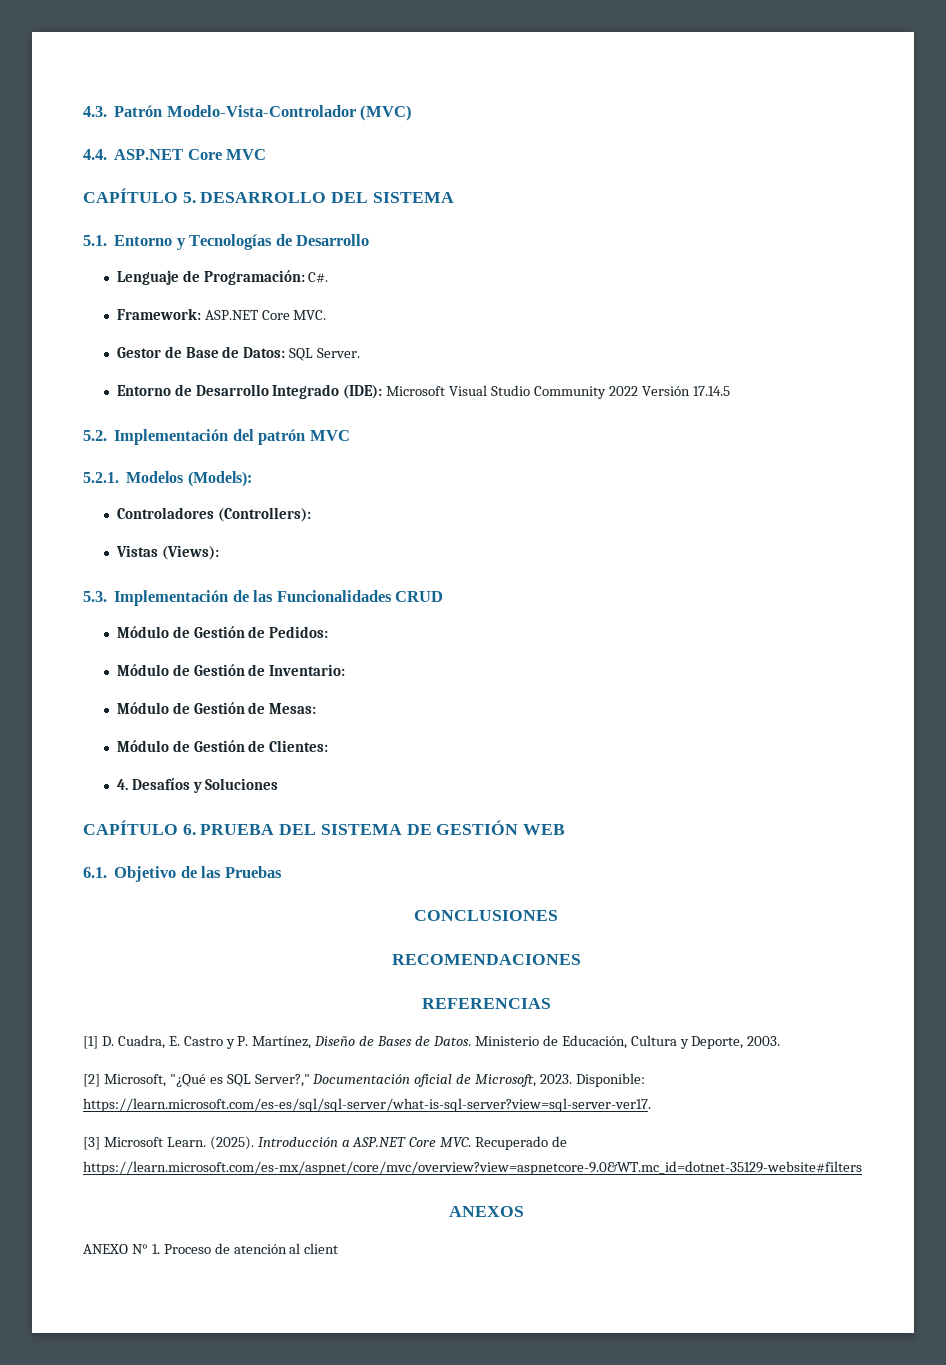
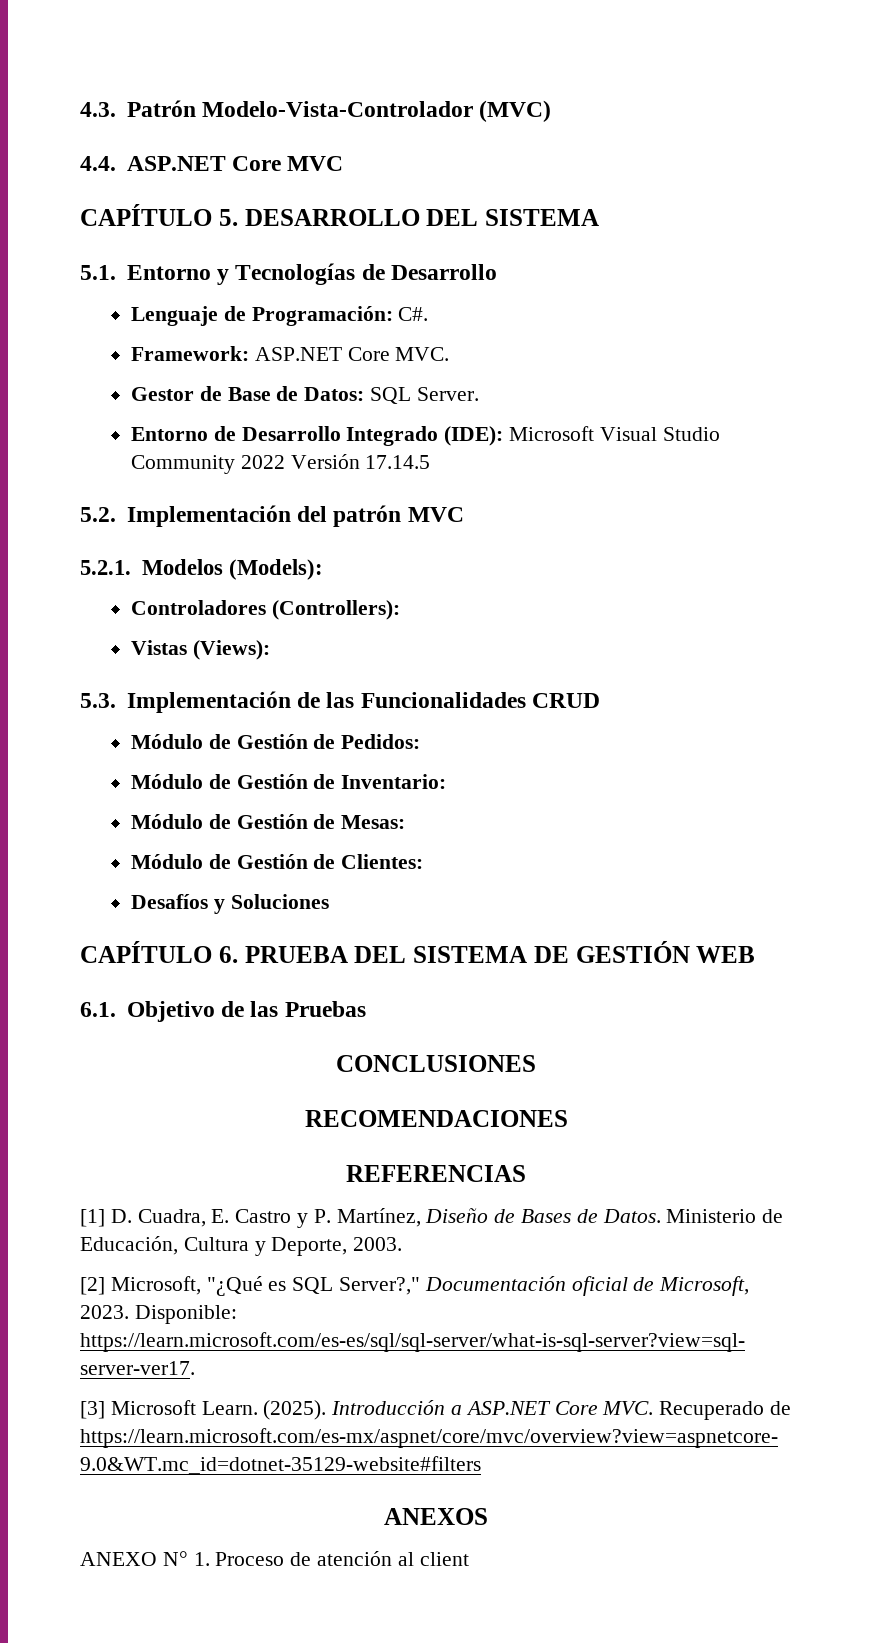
- 4. Desafíos y Soluciones
+ Desafíos y Soluciones

